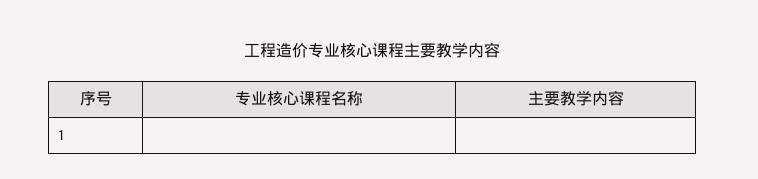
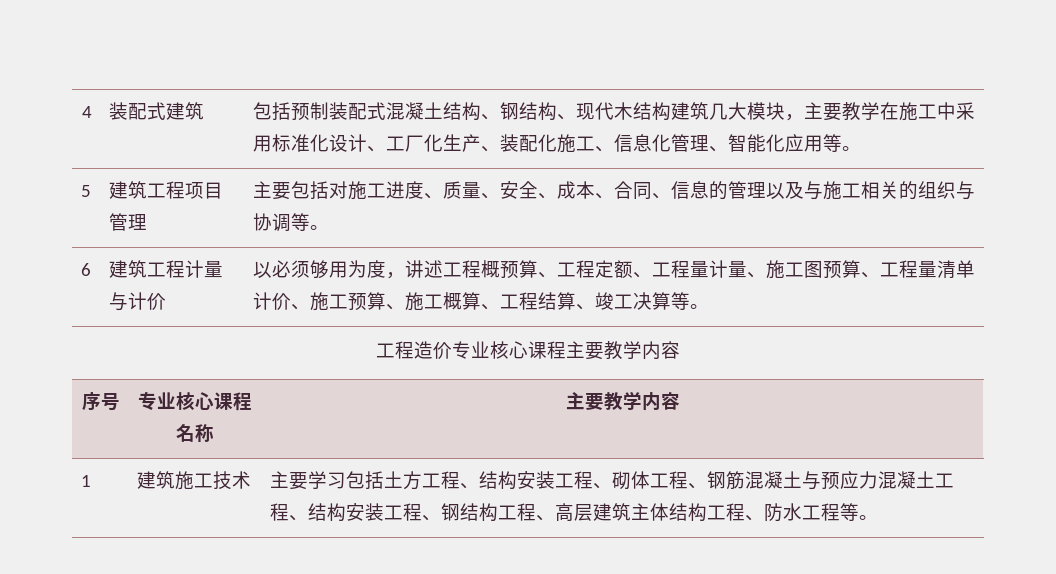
+ 4 | 装配式建筑 | 包括预制装配式混凝土结构、钢结构、现代木结构建筑几大模块，主要教学在施工中采用标准化设计、工厂化生产、装配化施工、信息化管理、智能化应用等。
+ 5 | 建筑工程项目管理 | 主要包括对施工进度、质量、安全、成本、合同、信息的管理以及与施工相关的组织与协调等。
+ 6 | 建筑工程计量与计价 | 以必须够用为度，讲述工程概预算、工程定额、工程量计量、施工图预算、工程量清单计价、施工预算、施工概算、工程结算、竣工决算等。
- 1 | |
+ 1 | 建筑施工技术 | 主要学习包括土方工程、结构安装工程、砌体工程、钢筋混凝土与预应力混凝土工程、结构安装工程、钢结构工程、高层建筑主体结构工程、防水工程等。

